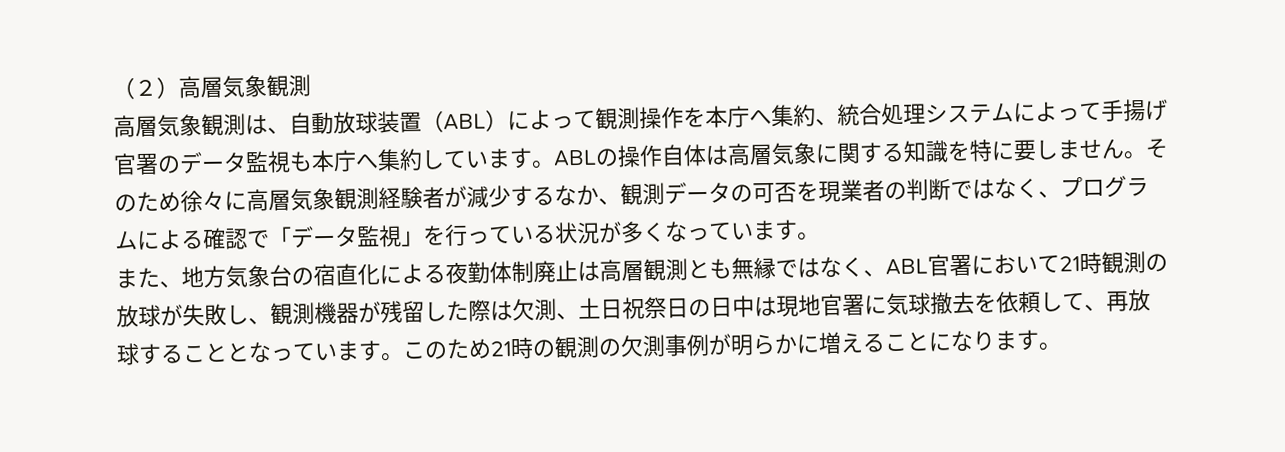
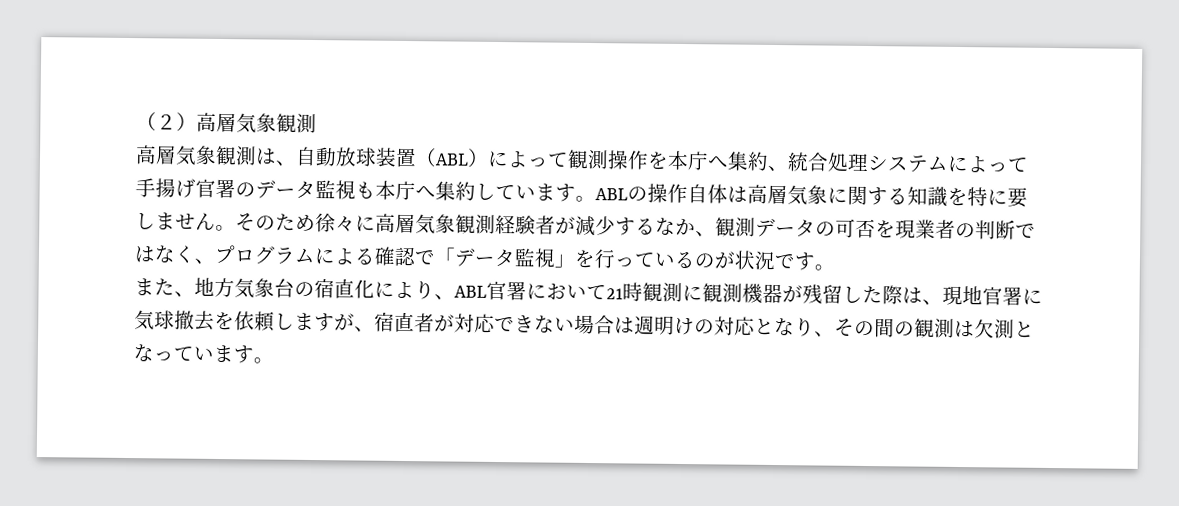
- そのため徐々に高層気象観測経験者が減少するなか、観測データの可否を現業者の判断ではなく、プログラムによる確認で「データ監視」を行っている状況が多くなっています。
+ そのため徐々に高層気象観測経験者が減少するなか、観測データの可否を現業者の判断ではなく、プログラムによる確認で「データ監視」を行っているのが状況です。
- また、地方気象台の宿直化による夜勤体制廃止は高層観測とも無縁ではなく、ABL官署において21時観測の放球が失敗し、観測機器が残留した際は欠測、土日祝祭日の日中は現地官署に気球撤去を依頼して、再放球することとなっています。このため21時の観測の欠測事例が明らかに増えることになります。
+ また、地方気象台の宿直化により、ABL官署において21時観測に観測機器が残留した際は、現地官署に気球撤去を依頼しますが、宿直者が対応できない場合は週明けの対応となり、その間の観測は欠測となっています。

